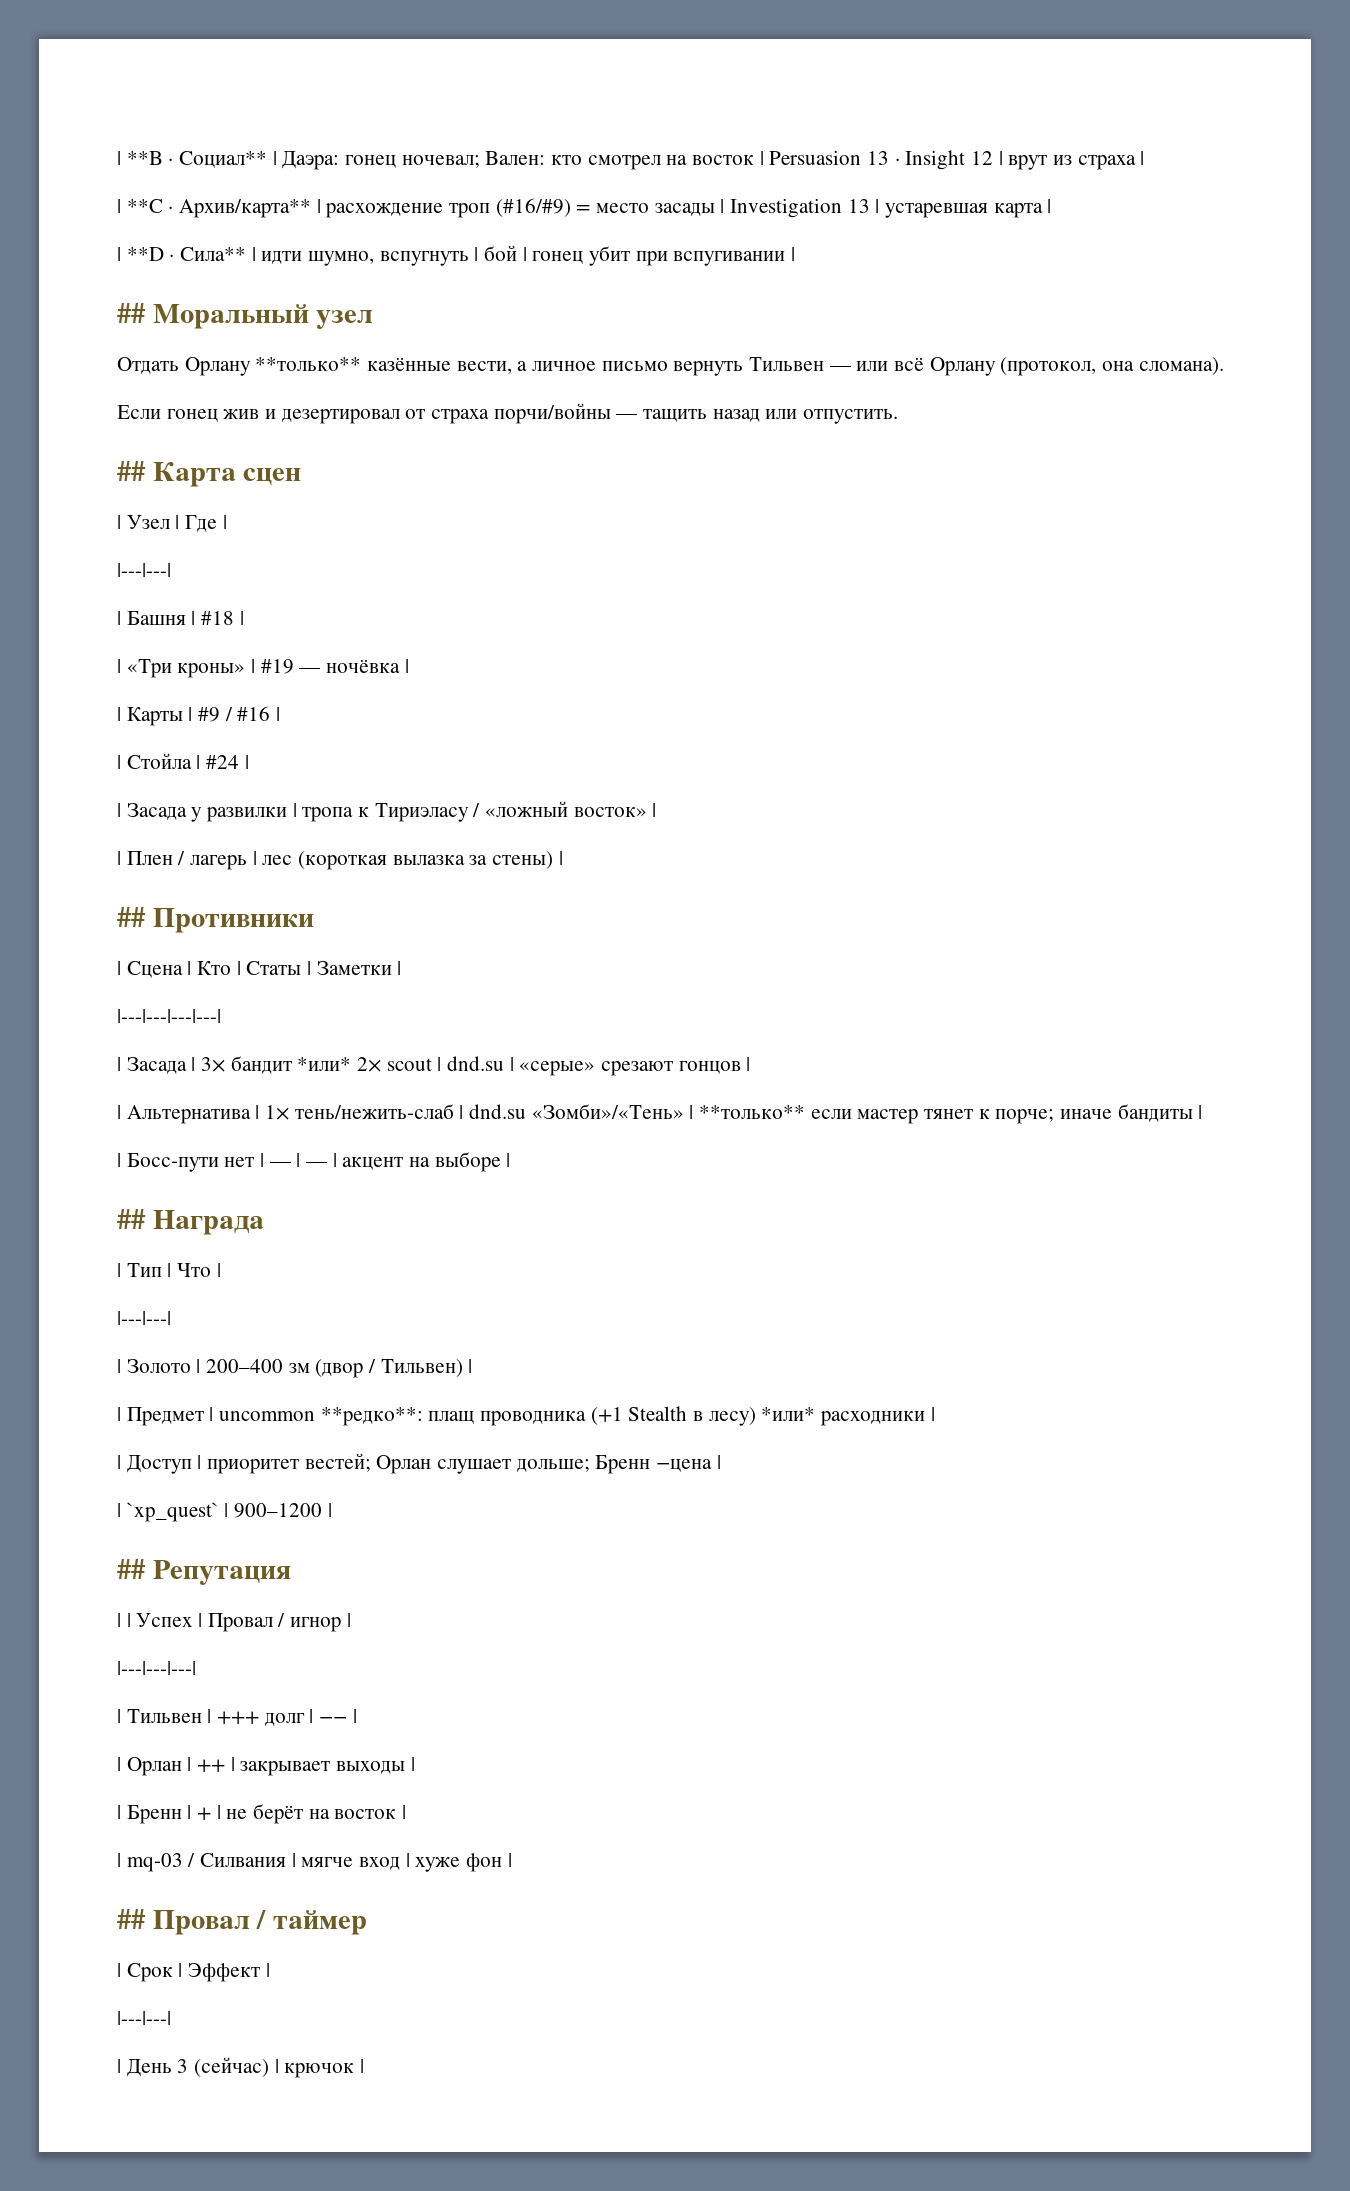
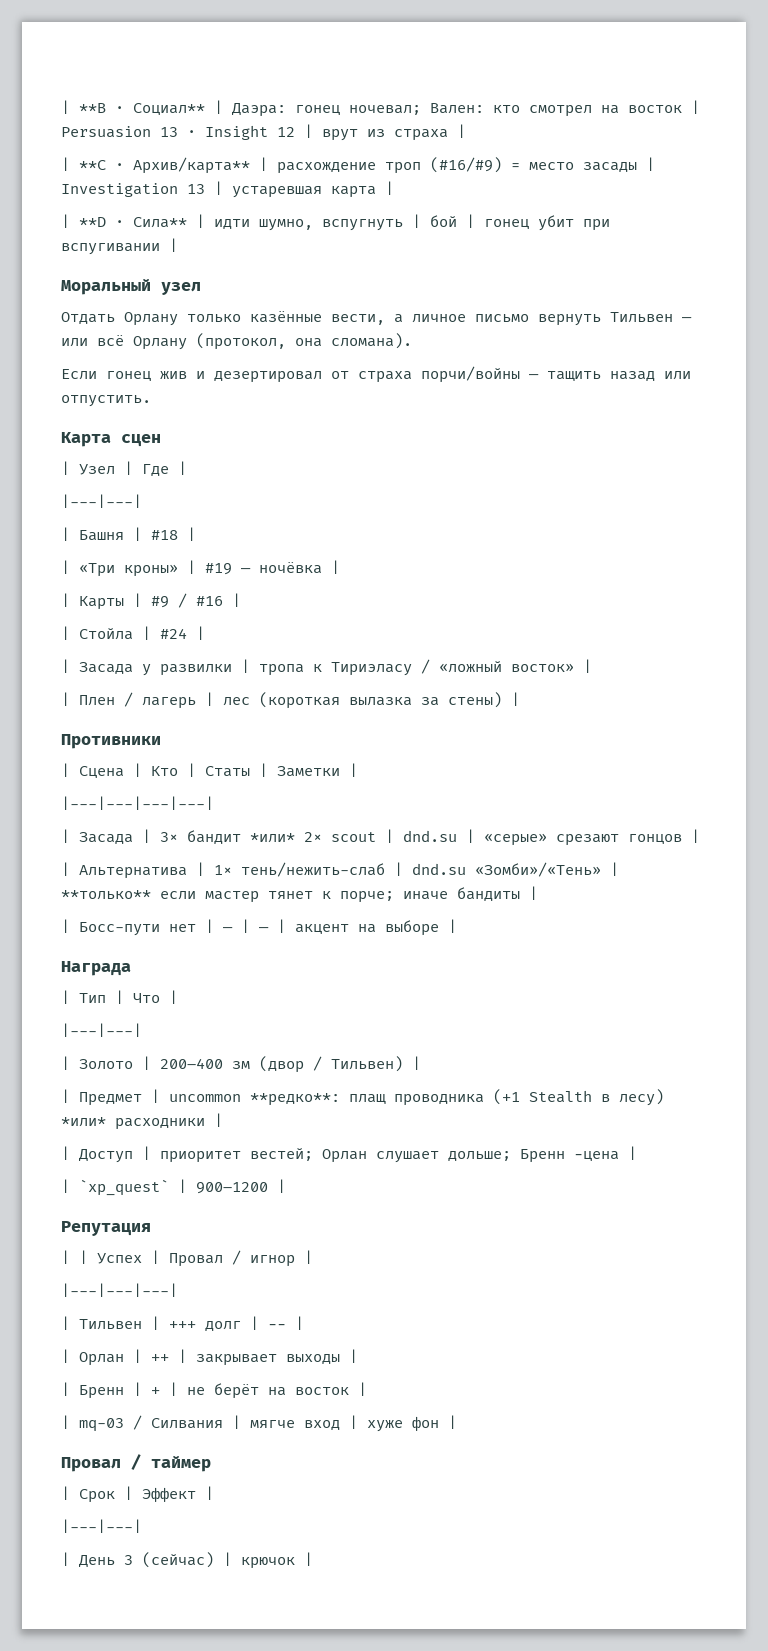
- ## Моральный узел
+ Моральный узел
- Отдать Орлану **только** казённые вести, а личное письмо вернуть Тильвен — или всё Орлану (протокол, она сломана).
+ Отдать Орлану только казённые вести, а личное письмо вернуть Тильвен — или всё Орлану (протокол, она сломана).
- ## Карта сцен
+ Карта сцен
- ## Противники
+ Противники
- ## Награда
+ Награда
- ## Репутация
+ Репутация
- ## Провал / таймер
+ Провал / таймер

